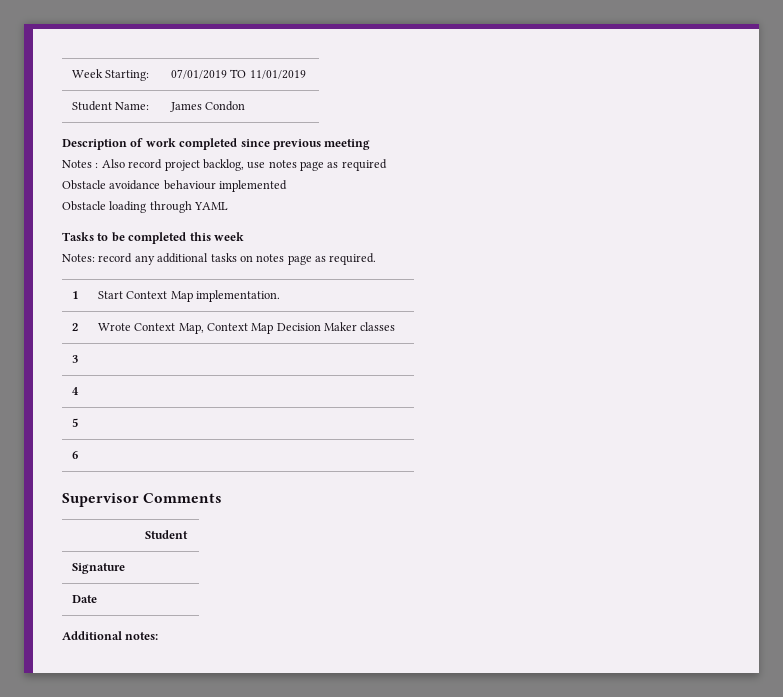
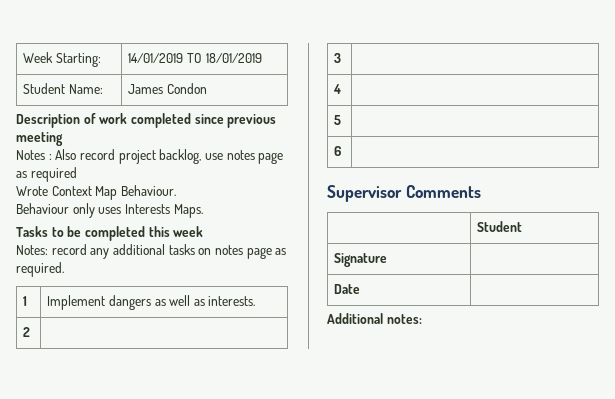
- Week Starting: | 07/01/2019 TO 11/01/2019
+ Week Starting: | 14/01/2019 TO 18/01/2019
- Obstacle avoidance behaviour implemented
- Obstacle loading through YAML
+ Wrote Context Map Behaviour.
+ Behaviour only uses Interests Maps.
- 1 | Start Context Map implementation.
- 2 | Wrote Context Map, Context Map Decision Maker classes
+ 1 | Implement dangers as well as interests.
+ 2 |

